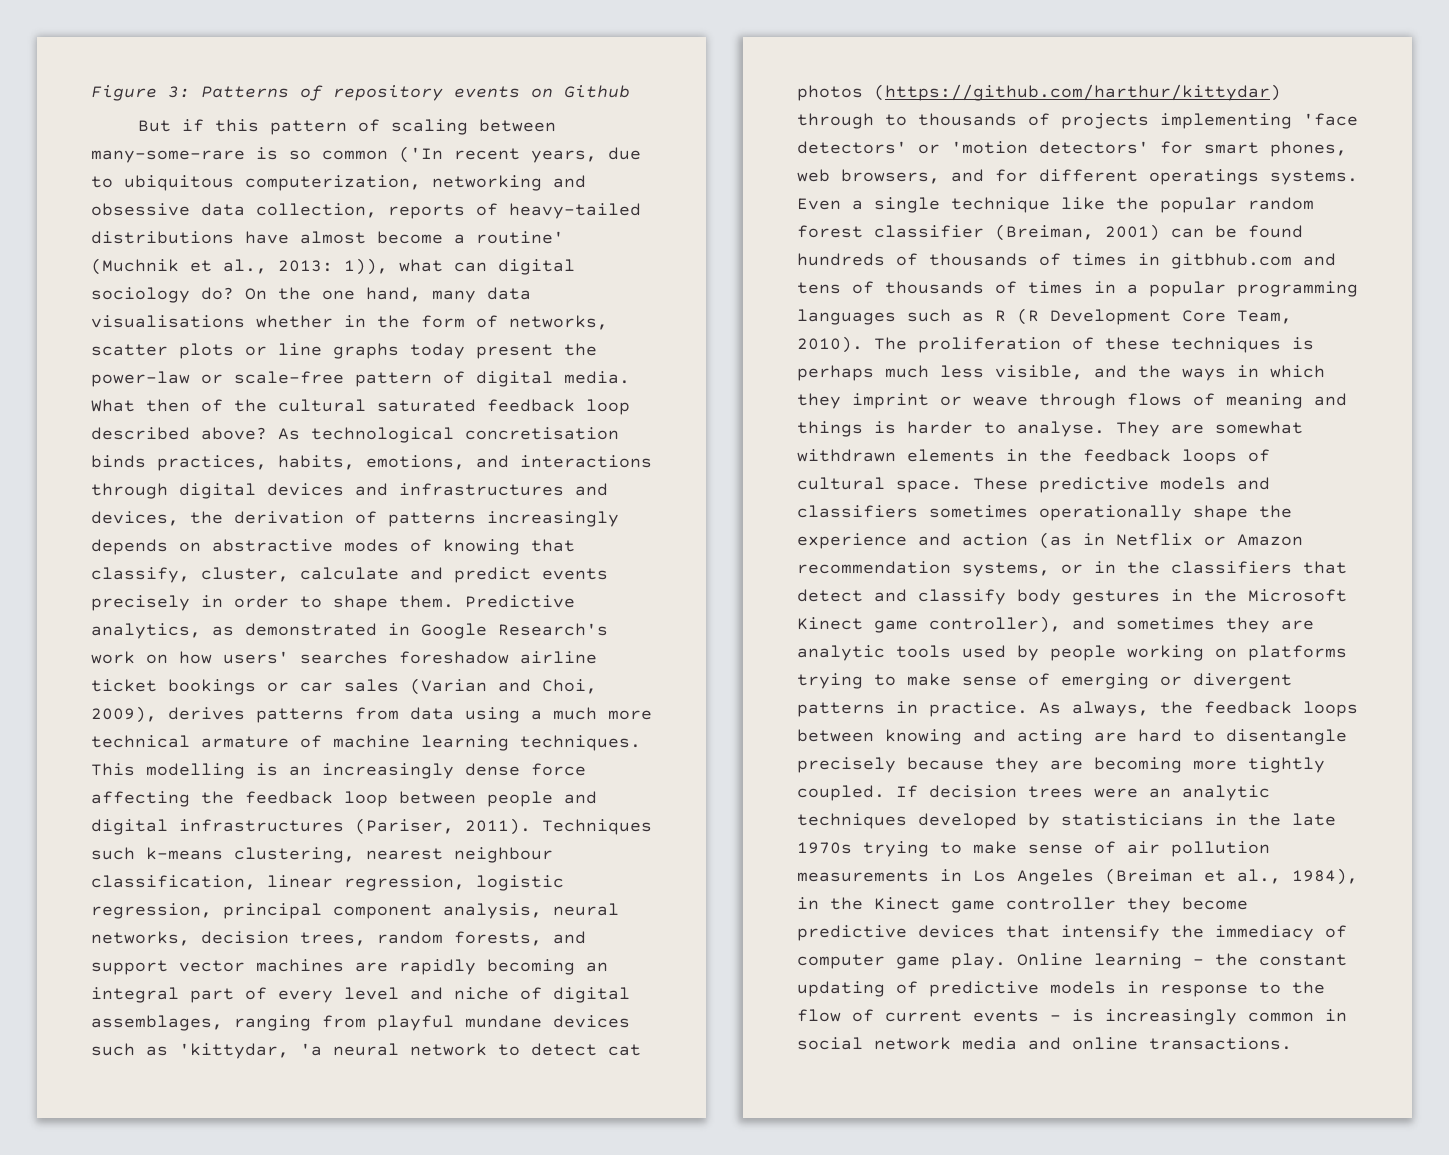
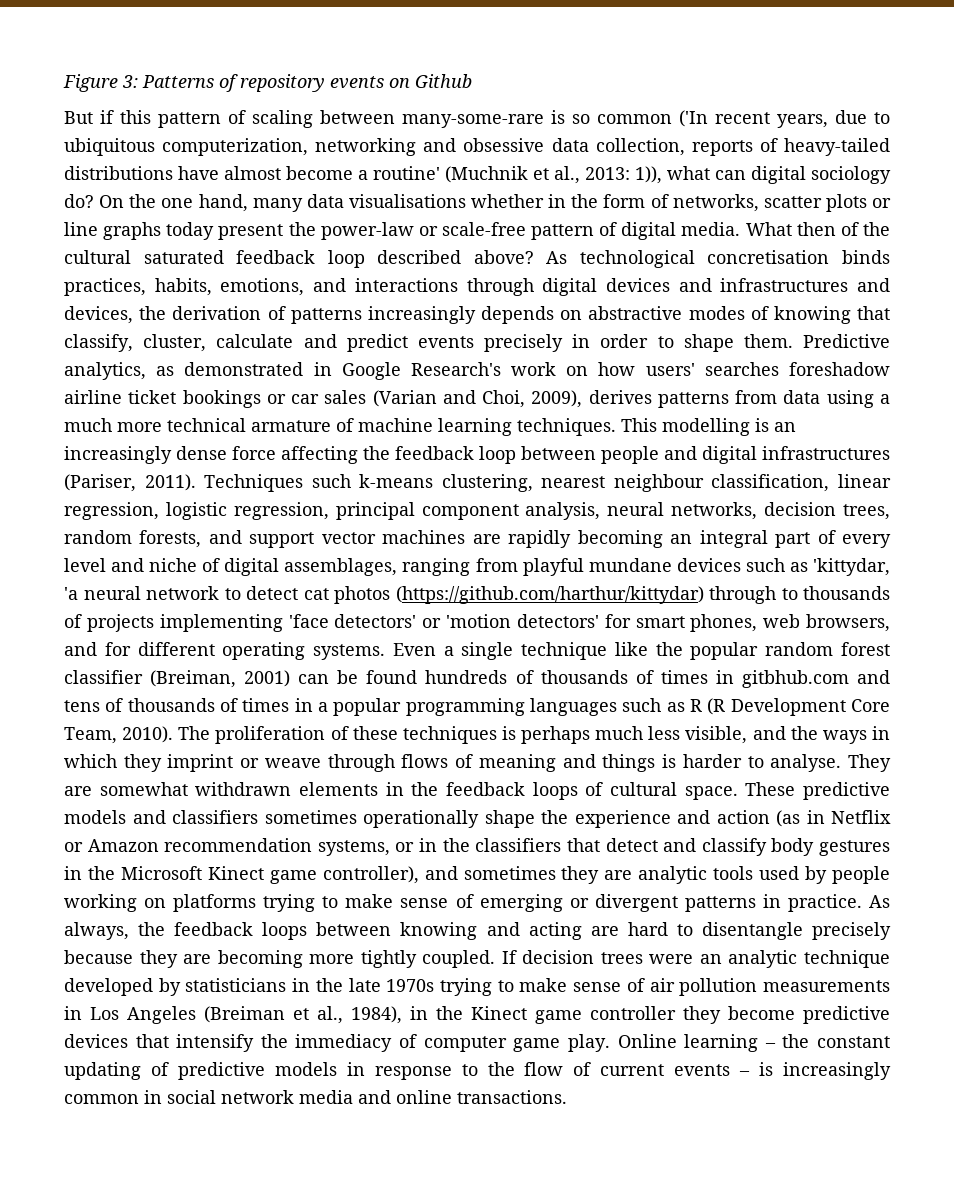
- Techniques such k-means clustering, nearest neighbour classification, linear regression, logistic regression, principal component analysis, neural networks, decision trees, random forests, and support vector machines are rapidly becoming an integral part of every level and niche of digital assemblages, ranging from playful mundane devices such as 'kittydar, 'a neural network to detect cat photos (https://github.com/harthur/kittydar) through to thousands of projects implementing 'face detectors' or 'motion detectors' for smart phones, web browsers, and for different operatings systems.
+ Techniques such k-means clustering, nearest neighbour classification, linear regression, logistic regression, principal component analysis, neural networks, decision trees, random forests, and support vector machines are rapidly becoming an integral part of every level and niche of digital assemblages, ranging from playful mundane devices such as 'kittydar, 'a neural network to detect cat photos (https://github.com/harthur/kittydar) through to thousands of projects implementing 'face detectors' or 'motion detectors' for smart phones, web browsers, and for different operating systems.
- If decision trees were an analytic techniques developed by statisticians in the late 1970s trying to make sense of air pollution measurements in Los Angeles (Breiman et al., 1984), in the Kinect game controller they become predictive devices that intensify the immediacy of computer game play.
+ If decision trees were an analytic technique developed by statisticians in the late 1970s trying to make sense of air pollution measurements in Los Angeles (Breiman et al., 1984), in the Kinect game controller they become predictive devices that intensify the immediacy of computer game play.

